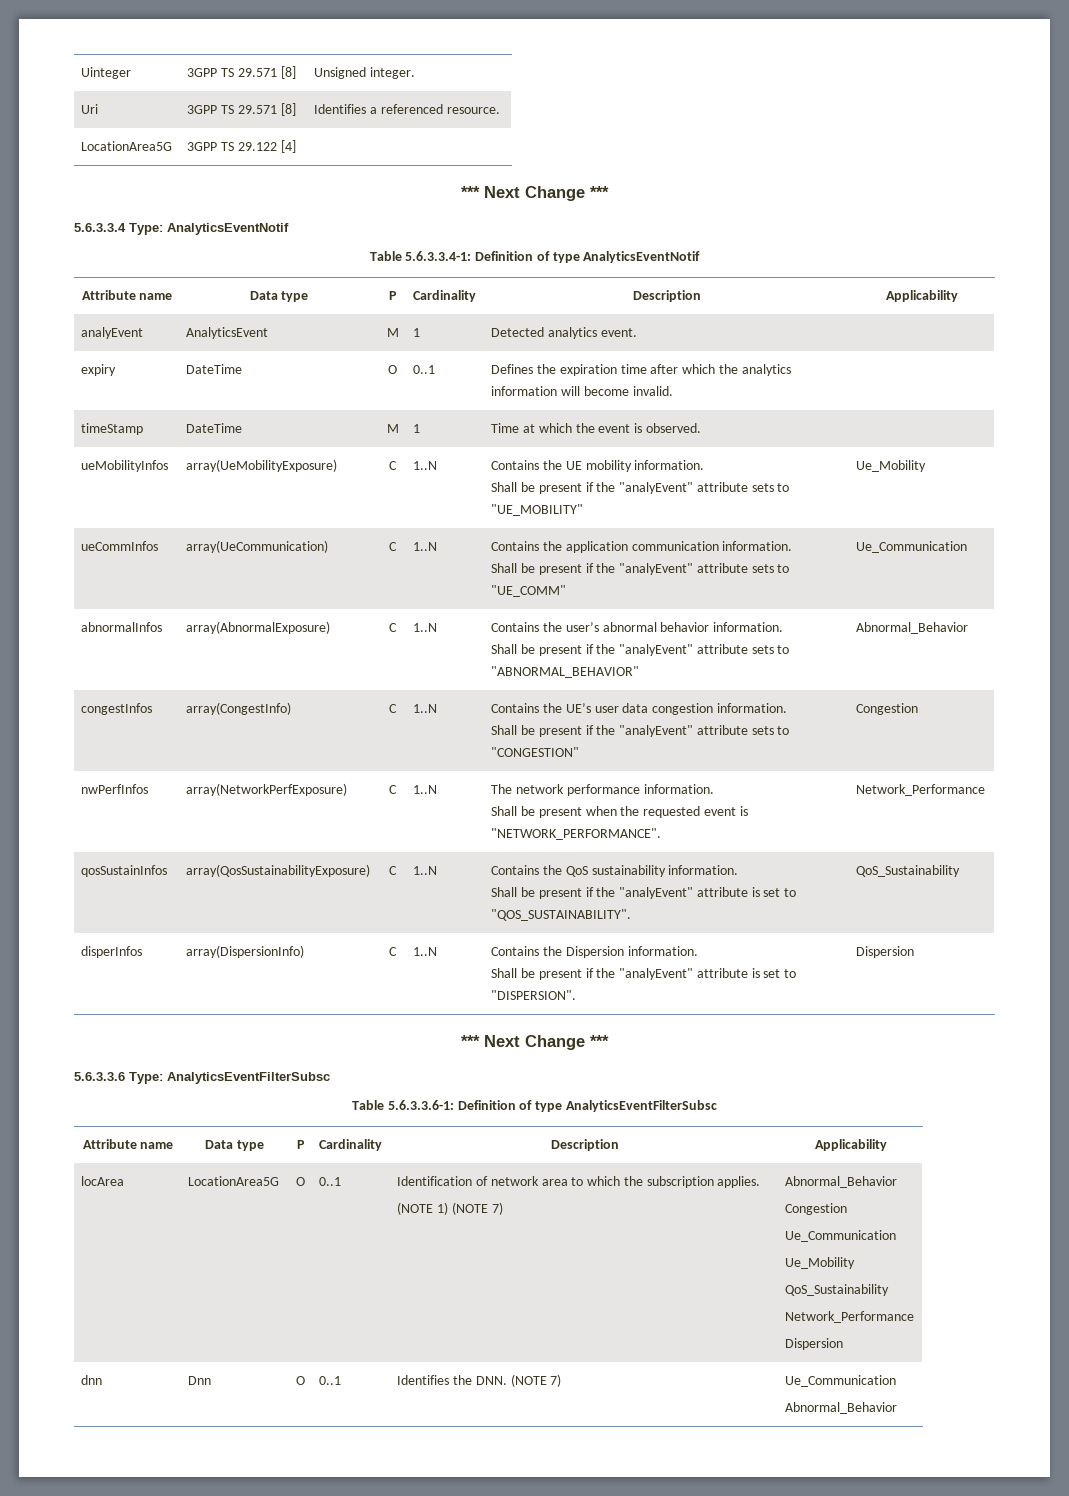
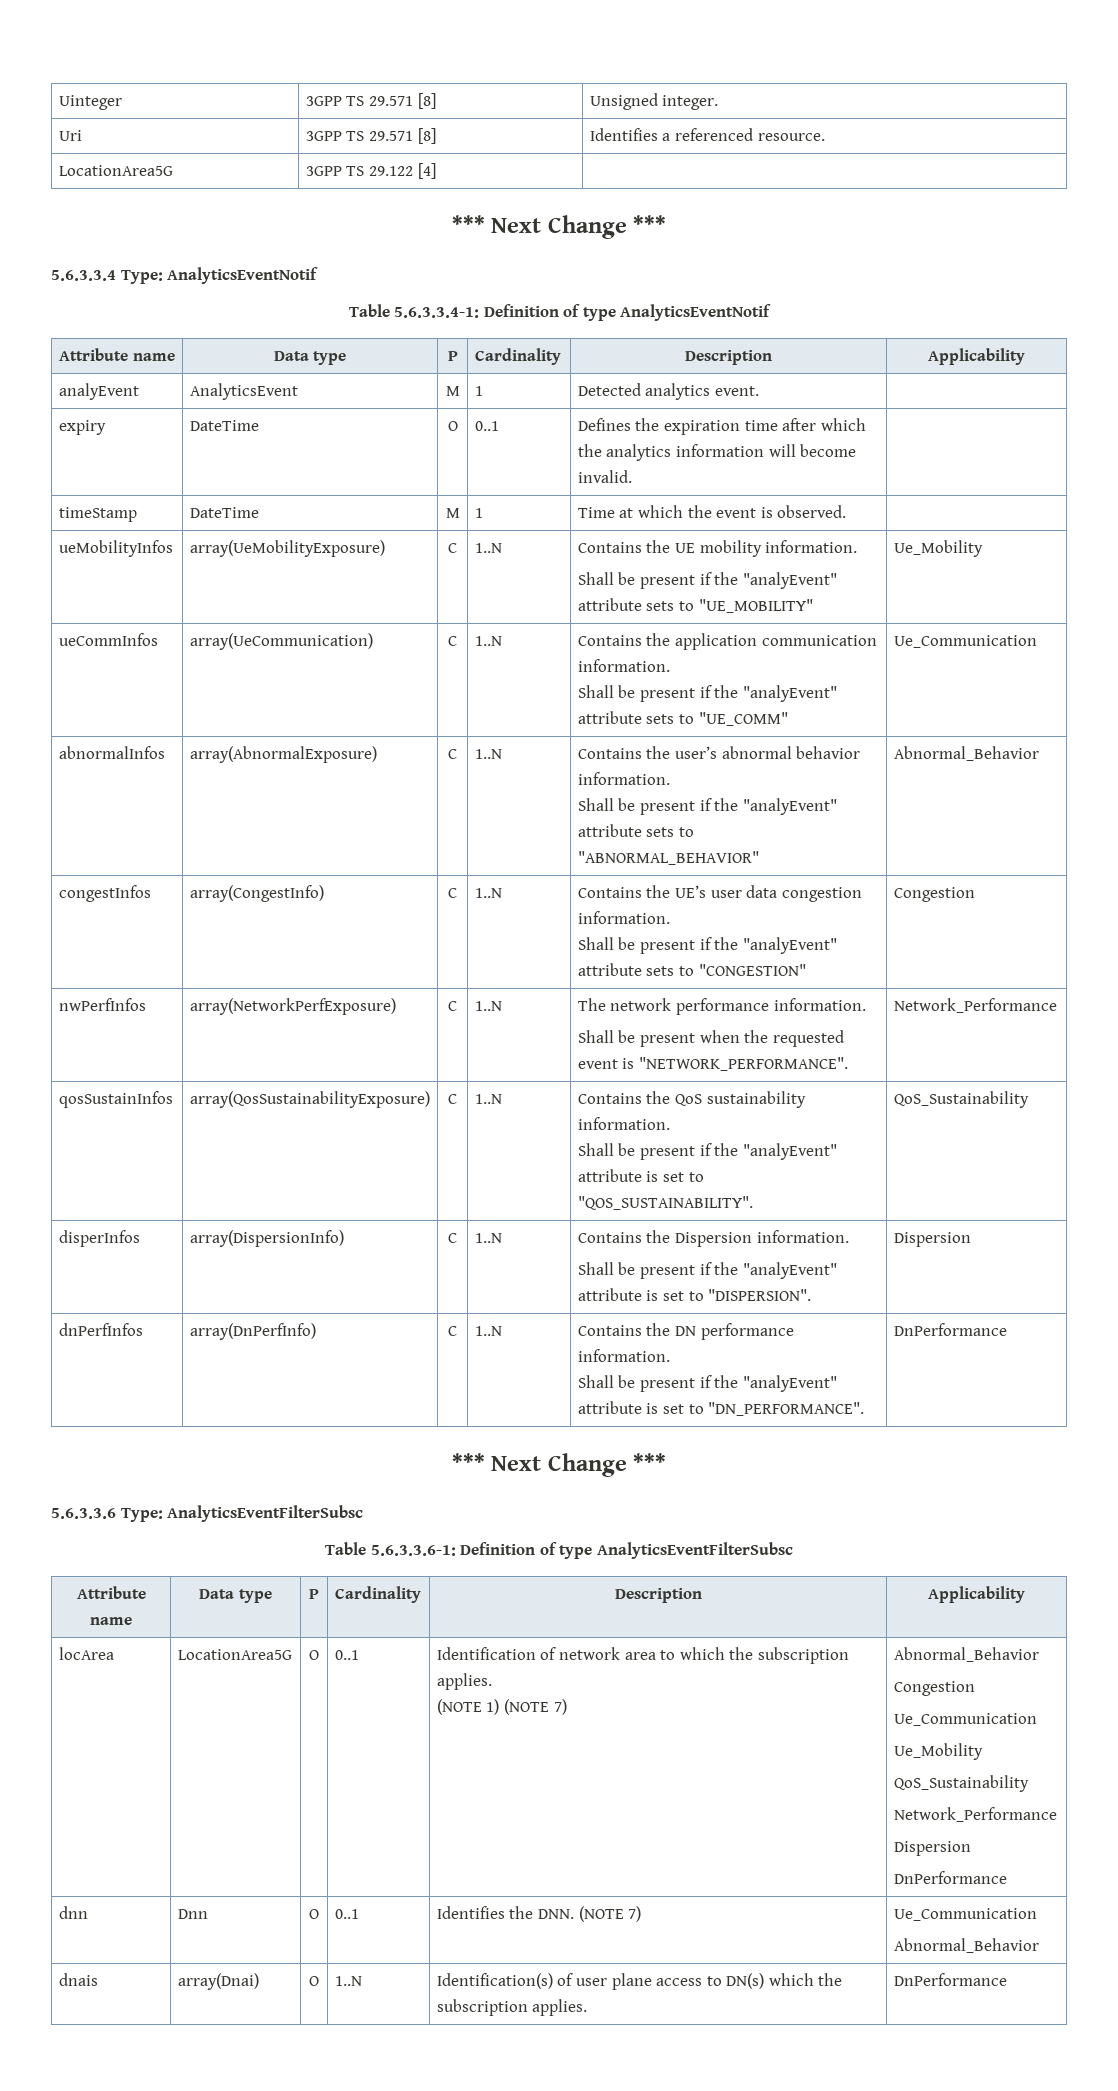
+ dnPerfInfos | array(DnPerfInfo) | C | 1..N | Contains the DN performance information.
+ Shall be present if the "analyEvent" attribute is set to "DN_PERFORMANCE". | DnPerformance
  locArea | LocationArea5G | O | 0..1 | Identification of network area to which the subscription applies.
  (NOTE 1) (NOTE 7) | Abnormal_Behavior
  Congestion
  Ue_Communication
  Ue_Mobility
  QoS_Sustainability
  Network_Performance
  Dispersion
+ DnPerformance
+ dnais | array(Dnai) | O | 1..N | Identification(s) of user plane access to DN(s) which the subscription applies. | DnPerformance

